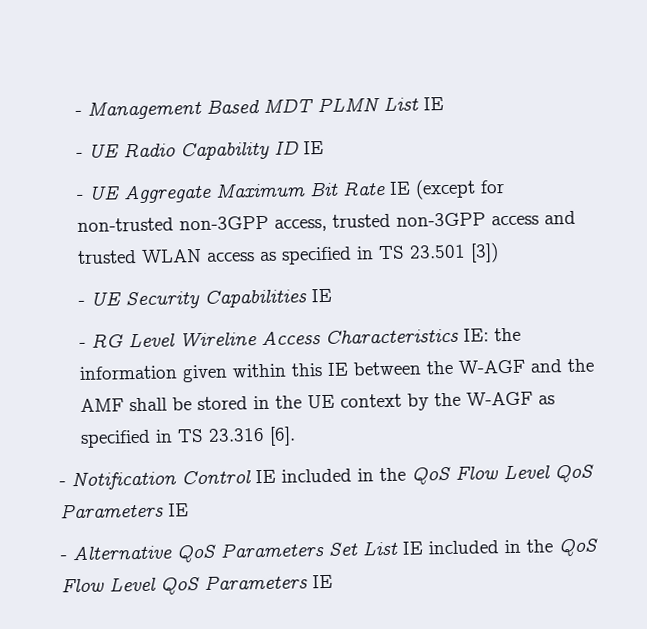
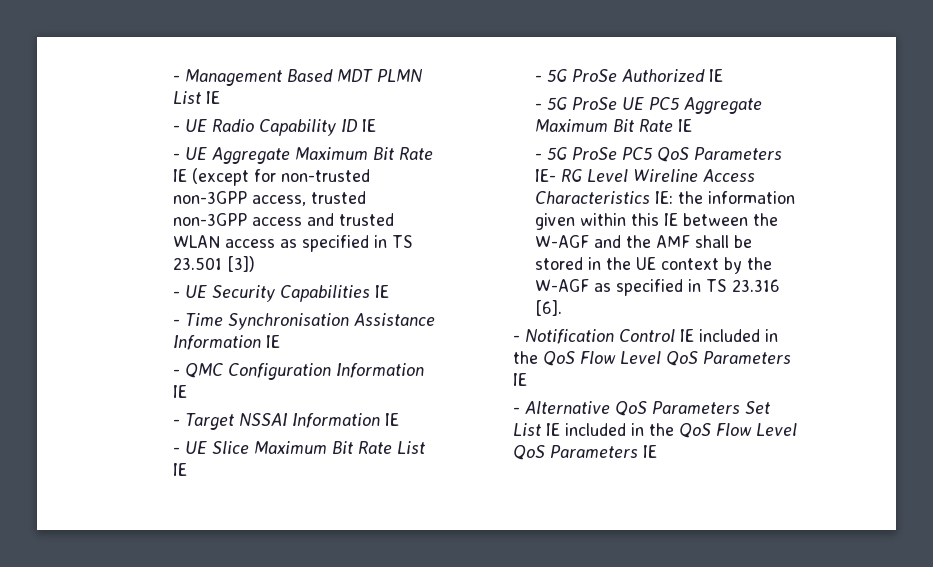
- - RG Level Wireline Access Characteristics IE: the information given within this IE between the W-AGF and the AMF shall be stored in the UE context by the W-AGF as specified in TS 23.316 [6].
+ - Time Synchronisation Assistance Information IE
+ - QMC Configuration Information IE
+ - Target NSSAI Information IE
+ - UE Slice Maximum Bit Rate List IE
+ - 5G ProSe Authorized IE
+ - 5G ProSe UE PC5 Aggregate Maximum Bit Rate IE
+ - 5G ProSe PC5 QoS Parameters IE- RG Level Wireline Access Characteristics IE: the information given within this IE between the W-AGF and the AMF shall be stored in the UE context by the W-AGF as specified in TS 23.316 [6].

